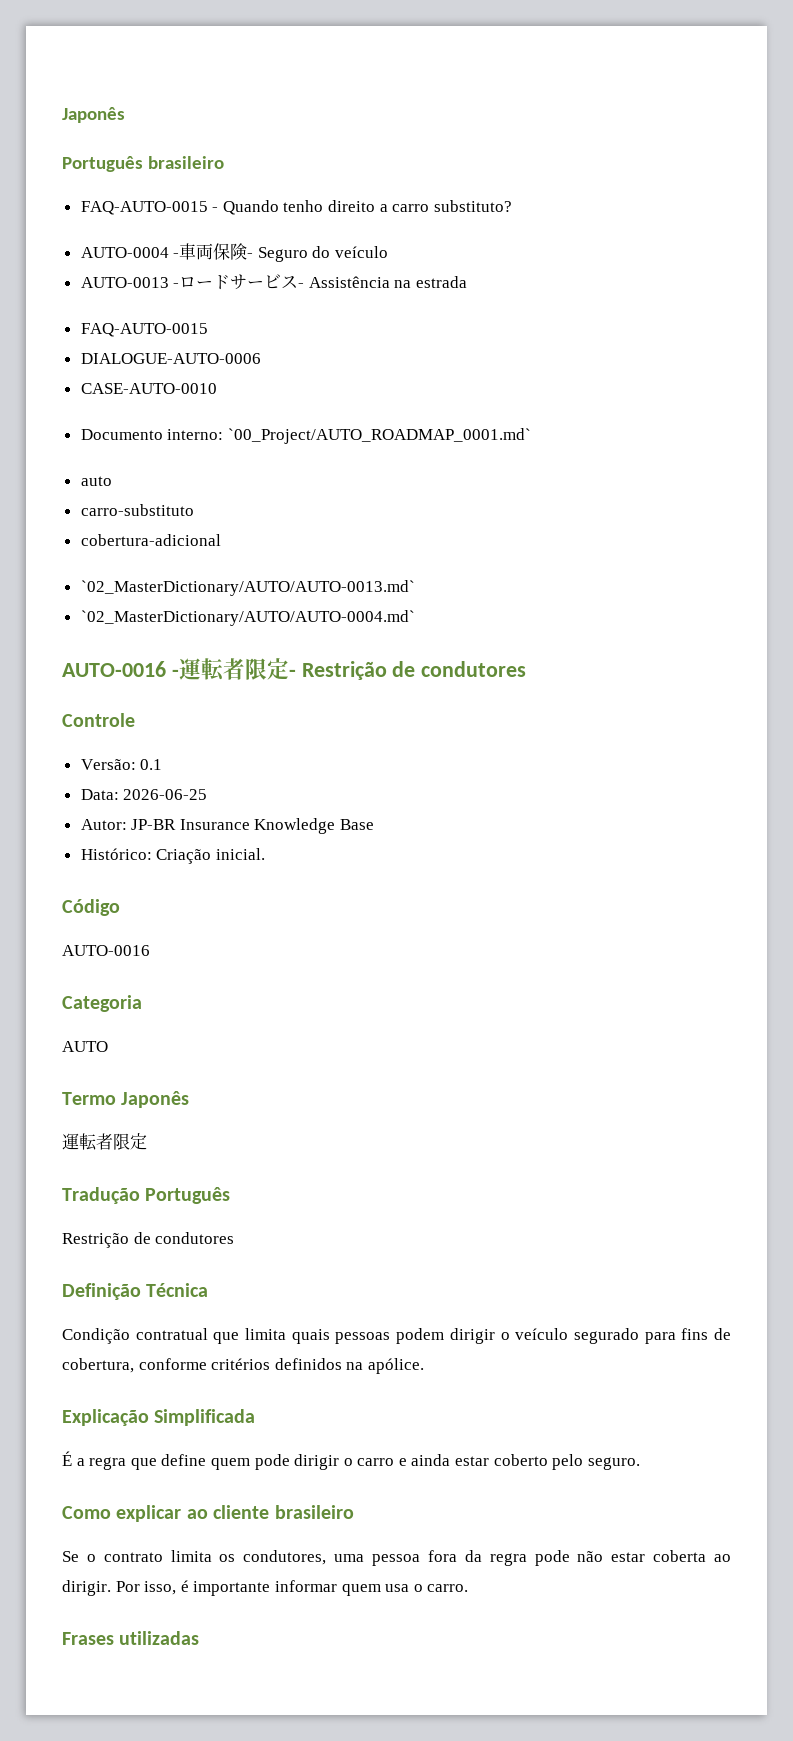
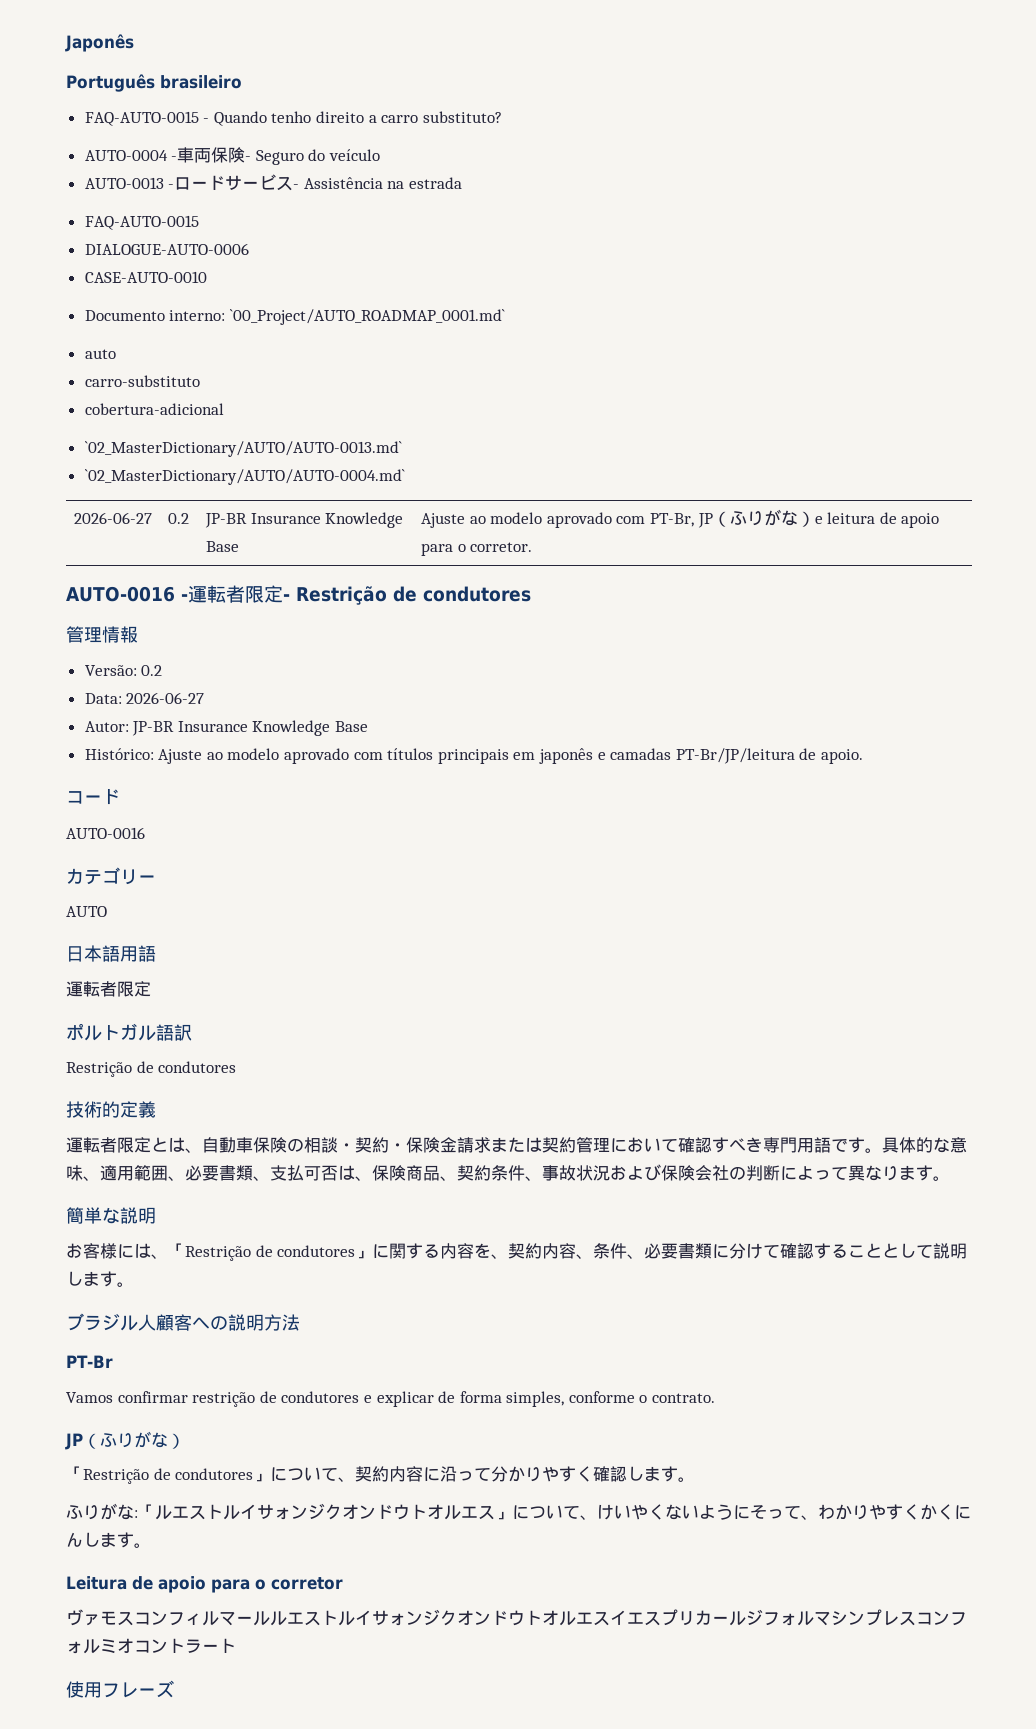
+ 2026-06-27 | 0.2 | JP-BR Insurance Knowledge Base | Ajuste ao modelo aprovado com PT-Br, JP（ふりがな）e leitura de apoio para o corretor.
- Controle
+ 管理情報
- Versão: 0.1
+ Versão: 0.2
- Data: 2026-06-25
+ Data: 2026-06-27
- Histórico: Criação inicial.
- Código
+ Histórico: Ajuste ao modelo aprovado com títulos principais em japonês e camadas PT-Br/JP/leitura de apoio.
+ コード
- Categoria
+ カテゴリー
- Termo Japonês
+ 日本語用語
- Tradução Português
+ ポルトガル語訳
  Restrição de condutores
- Definição Técnica
- Condição contratual que limita quais pessoas podem dirigir o veículo segurado para fins de cobertura, conforme critérios definidos na apólice.
- Explicação Simplificada
- É a regra que define quem pode dirigir o carro e ainda estar coberto pelo seguro.
- Como explicar ao cliente brasileiro
- Se o contrato limita os condutores, uma pessoa fora da regra pode não estar coberta ao dirigir. Por isso, é importante informar quem usa o carro.
- Frases utilizadas
+ 技術的定義
+ 運転者限定とは、自動車保険の相談・契約・保険金請求または契約管理において確認すべき専門用語です。具体的な意味、適用範囲、必要書類、支払可否は、保険商品、契約条件、事故状況および保険会社の判断によって異なります。
+ 簡単な説明
+ お客様には、「Restrição de condutores」に関する内容を、契約内容、条件、必要書類に分けて確認することとして説明します。
+ ブラジル人顧客への説明方法
+ PT-Br
+ Vamos confirmar restrição de condutores e explicar de forma simples, conforme o contrato.
+ JP（ふりがな）
+ 「Restrição de condutores」について、契約内容に沿って分かりやすく確認します。
+ ふりがな:「ルエストルイサォンジクオンドウトオルエス」について、けいやくないようにそって、わかりやすくかくにんします。
+ Leitura de apoio para o corretor
+ ヴァモスコンフィルマールルエストルイサォンジクオンドウトオルエスイエスプリカールジフォルマシンプレスコンフォルミオコントラート
+ 使用フレーズ

